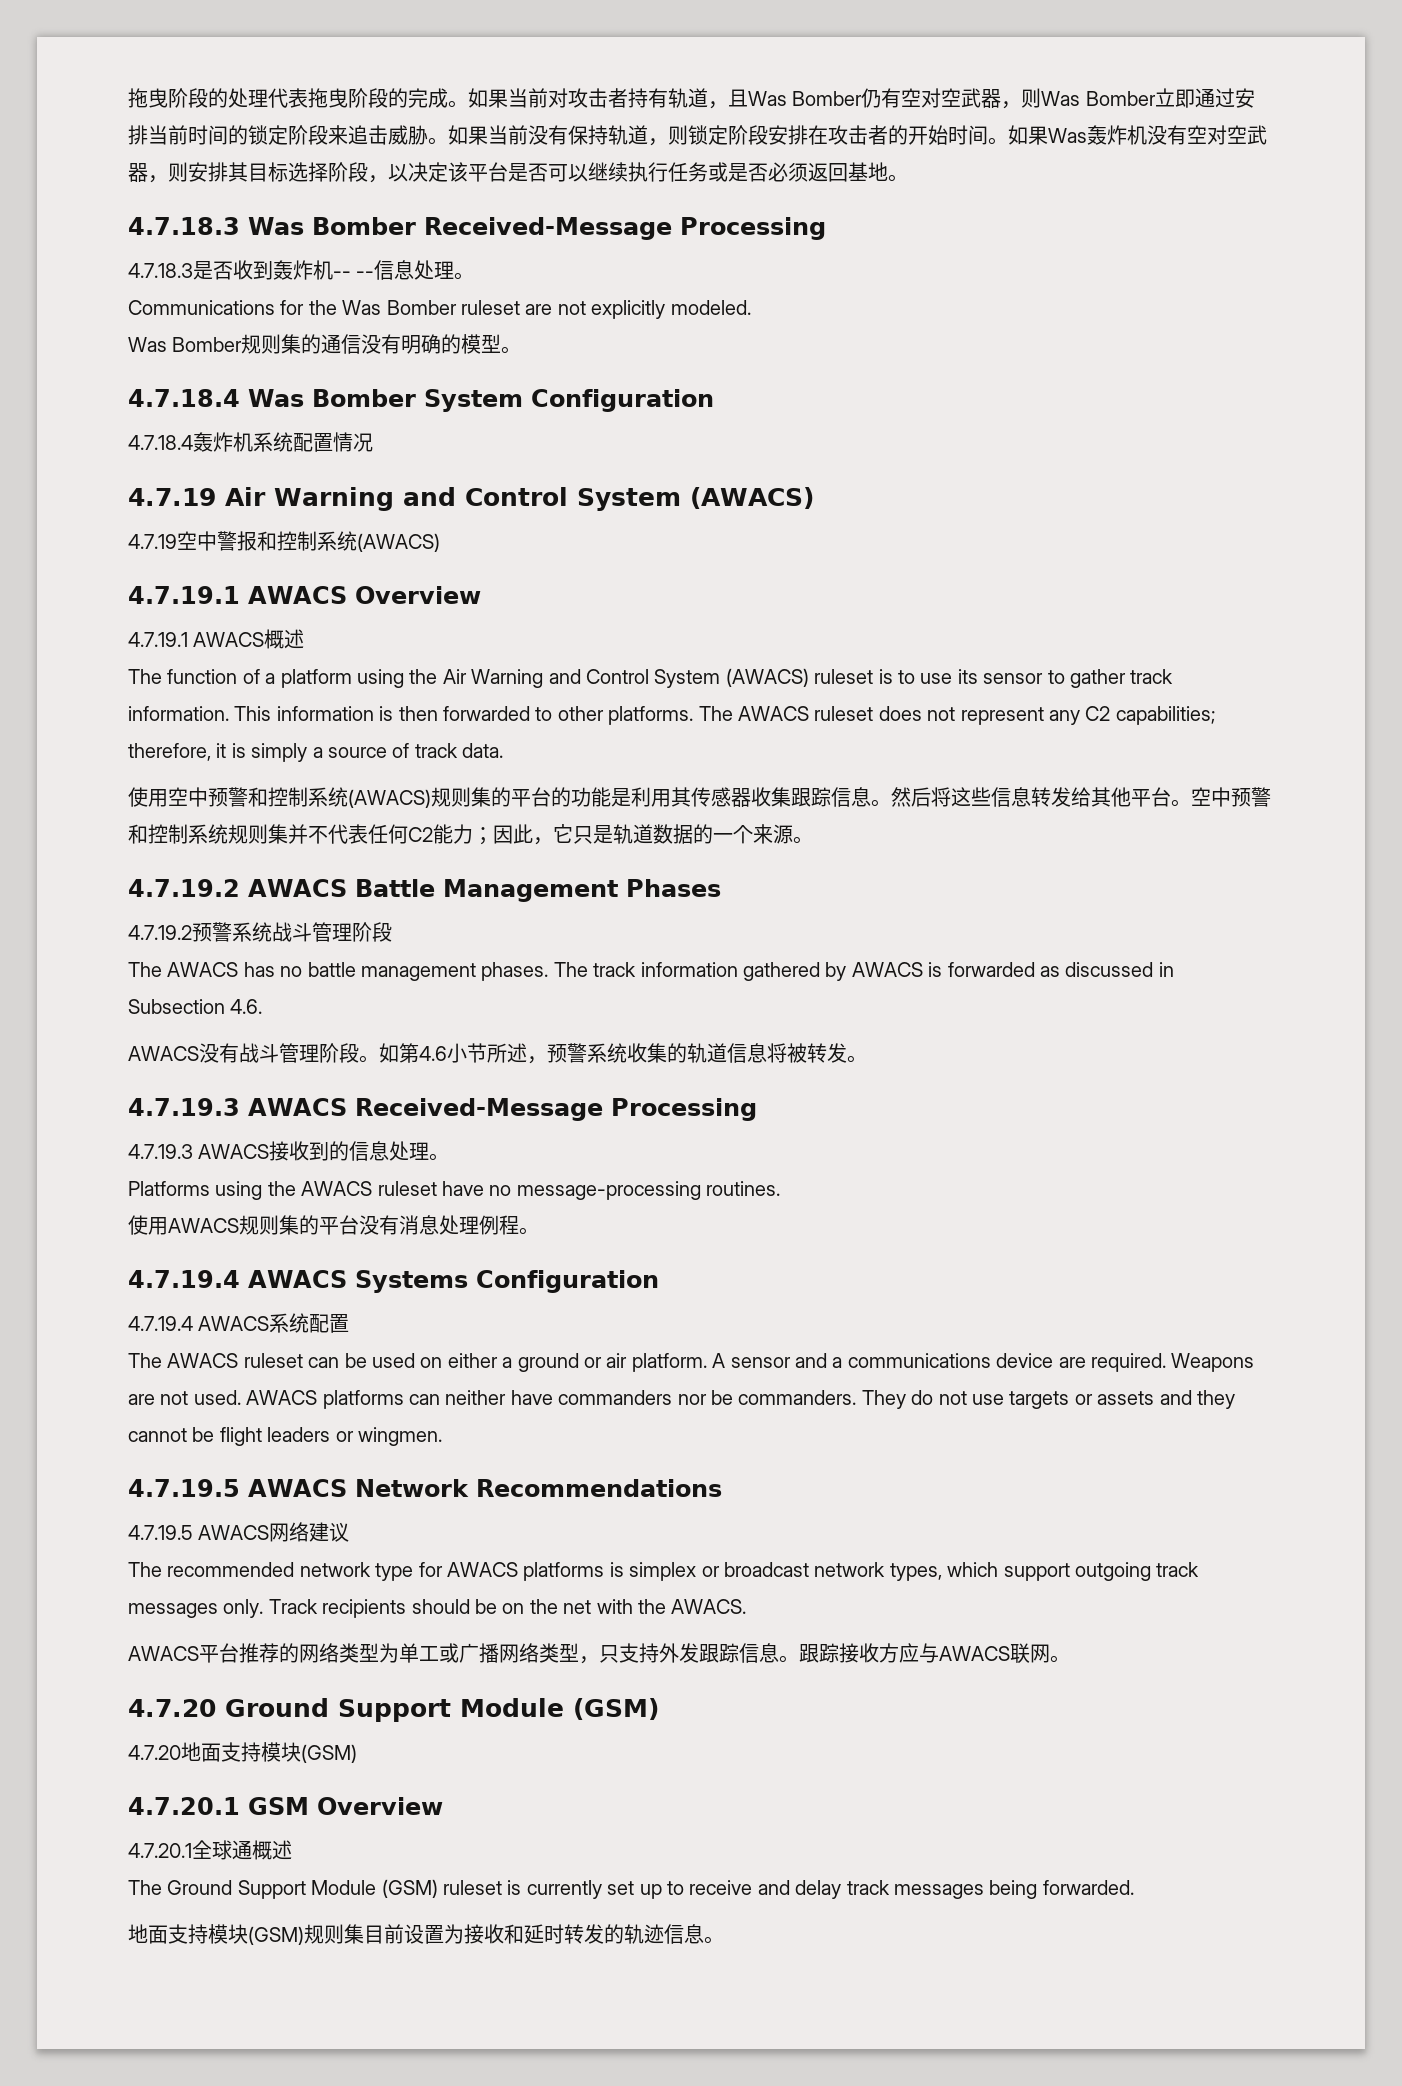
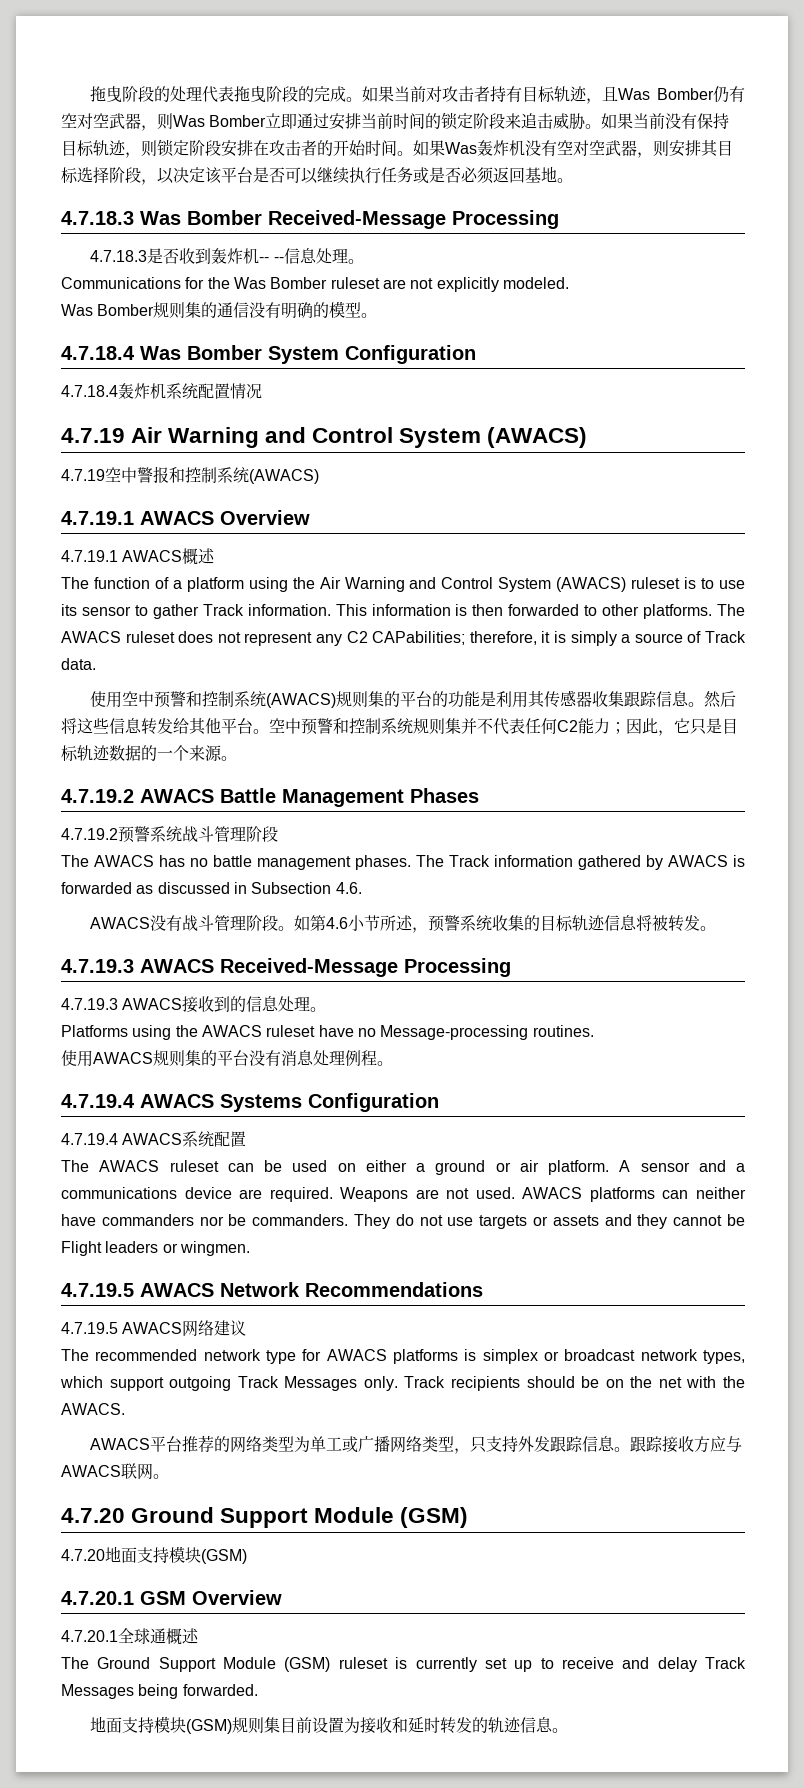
- 如果当前对攻击者持有轨道，且Was Bomber仍有空对空武器，则Was Bomber立即通过安排当前时间的锁定阶段来追击威胁。
+ 如果当前对攻击者持有目标轨迹，且Was Bomber仍有空对空武器，则Was Bomber立即通过安排当前时间的锁定阶段来追击威胁。
- 如果当前没有保持轨道，则锁定阶段安排在攻击者的开始时间。
+ 如果当前没有保持目标轨迹，则锁定阶段安排在攻击者的开始时间。
- The function of a platform using the Air Warning and Control System (AWACS) ruleset is to use its sensor to gather track information.
+ The function of a platform using the Air Warning and Control System (AWACS) ruleset is to use its sensor to gather Track information.
- The AWACS ruleset does not represent any C2 capabilities; therefore, it is simply a source of track data.
+ The AWACS ruleset does not represent any C2 CAPabilities; therefore, it is simply a source of Track data.
- 空中预警和控制系统规则集并不代表任何C2能力；因此，它只是轨道数据的一个来源。
+ 空中预警和控制系统规则集并不代表任何C2能力；因此，它只是目标轨迹数据的一个来源。
- The track information gathered by AWACS is forwarded as discussed in Subsection 4.6.
+ The Track information gathered by AWACS is forwarded as discussed in Subsection 4.6.
- 如第4.6小节所述，预警系统收集的轨道信息将被转发。
+ 如第4.6小节所述，预警系统收集的目标轨迹信息将被转发。
- Platforms using the AWACS ruleset have no message-processing routines.
+ Platforms using the AWACS ruleset have no Message-processing routines.
- They do not use targets or assets and they cannot be flight leaders or wingmen.
+ They do not use targets or assets and they cannot be Flight leaders or wingmen.
- The recommended network type for AWACS platforms is simplex or broadcast network types, which support outgoing track messages only.
+ The recommended network type for AWACS platforms is simplex or broadcast network types, which support outgoing Track Messages only.
- The Ground Support Module (GSM) ruleset is currently set up to receive and delay track messages being forwarded.
+ The Ground Support Module (GSM) ruleset is currently set up to receive and delay Track Messages being forwarded.

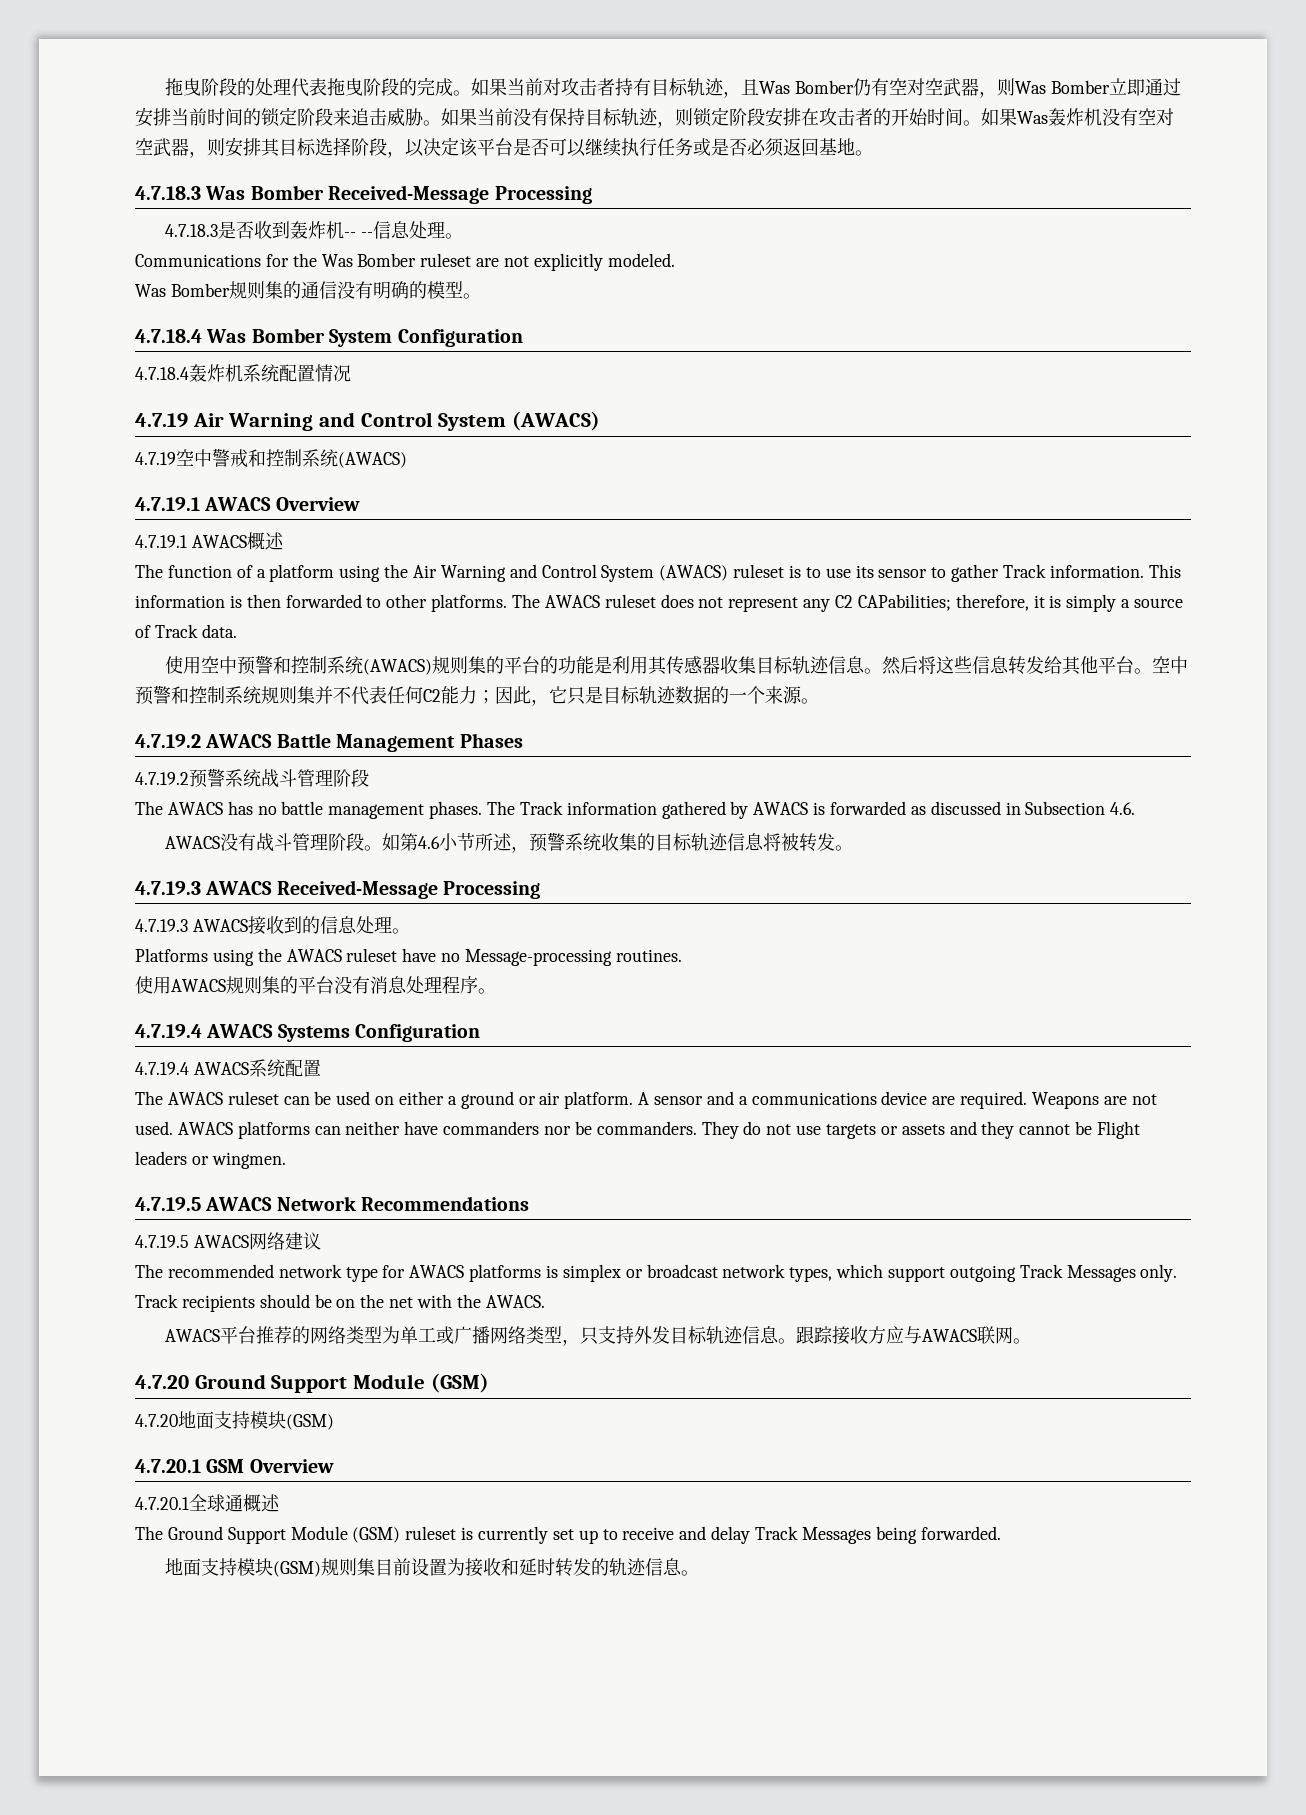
- 4.7.19空中警报和控制系统(AWACS)
+ 4.7.19空中警戒和控制系统(AWACS)
- 使用空中预警和控制系统(AWACS)规则集的平台的功能是利用其传感器收集跟踪信息。
+ 使用空中预警和控制系统(AWACS)规则集的平台的功能是利用其传感器收集目标轨迹信息。
- 使用AWACS规则集的平台没有消息处理例程。
+ 使用AWACS规则集的平台没有消息处理程序。
- AWACS平台推荐的网络类型为单工或广播网络类型，只支持外发跟踪信息。
+ AWACS平台推荐的网络类型为单工或广播网络类型，只支持外发目标轨迹信息。

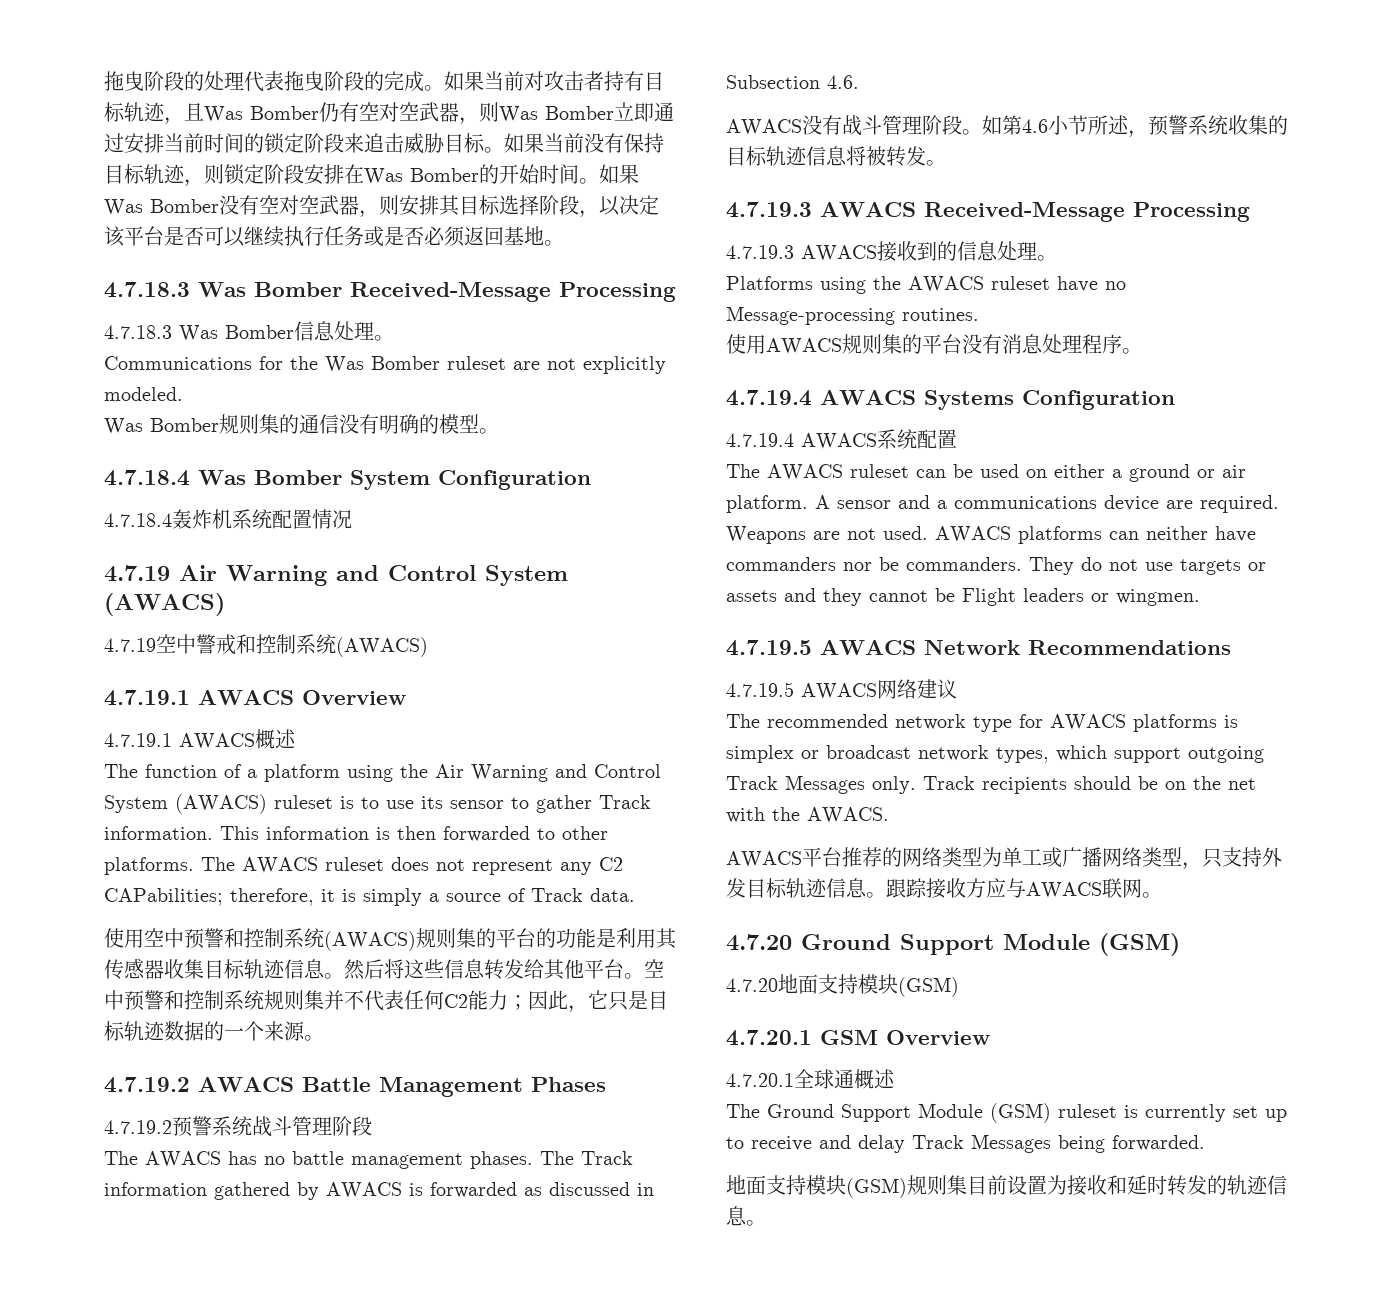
- 如果当前对攻击者持有目标轨迹，且Was Bomber仍有空对空武器，则Was Bomber立即通过安排当前时间的锁定阶段来追击威胁。
+ 如果当前对攻击者持有目标轨迹，且Was Bomber仍有空对空武器，则Was Bomber立即通过安排当前时间的锁定阶段来追击威胁目标。
- 如果当前没有保持目标轨迹，则锁定阶段安排在攻击者的开始时间。
+ 如果当前没有保持目标轨迹，则锁定阶段安排在Was Bomber的开始时间。
- 如果Was轰炸机没有空对空武器，则安排其目标选择阶段，以决定该平台是否可以继续执行任务或是否必须返回基地。
+ 如果Was Bomber没有空对空武器，则安排其目标选择阶段，以决定该平台是否可以继续执行任务或是否必须返回基地。
- 4.7.18.3是否收到轰炸机-- --信息处理。
+ 4.7.18.3 Was Bomber信息处理。

